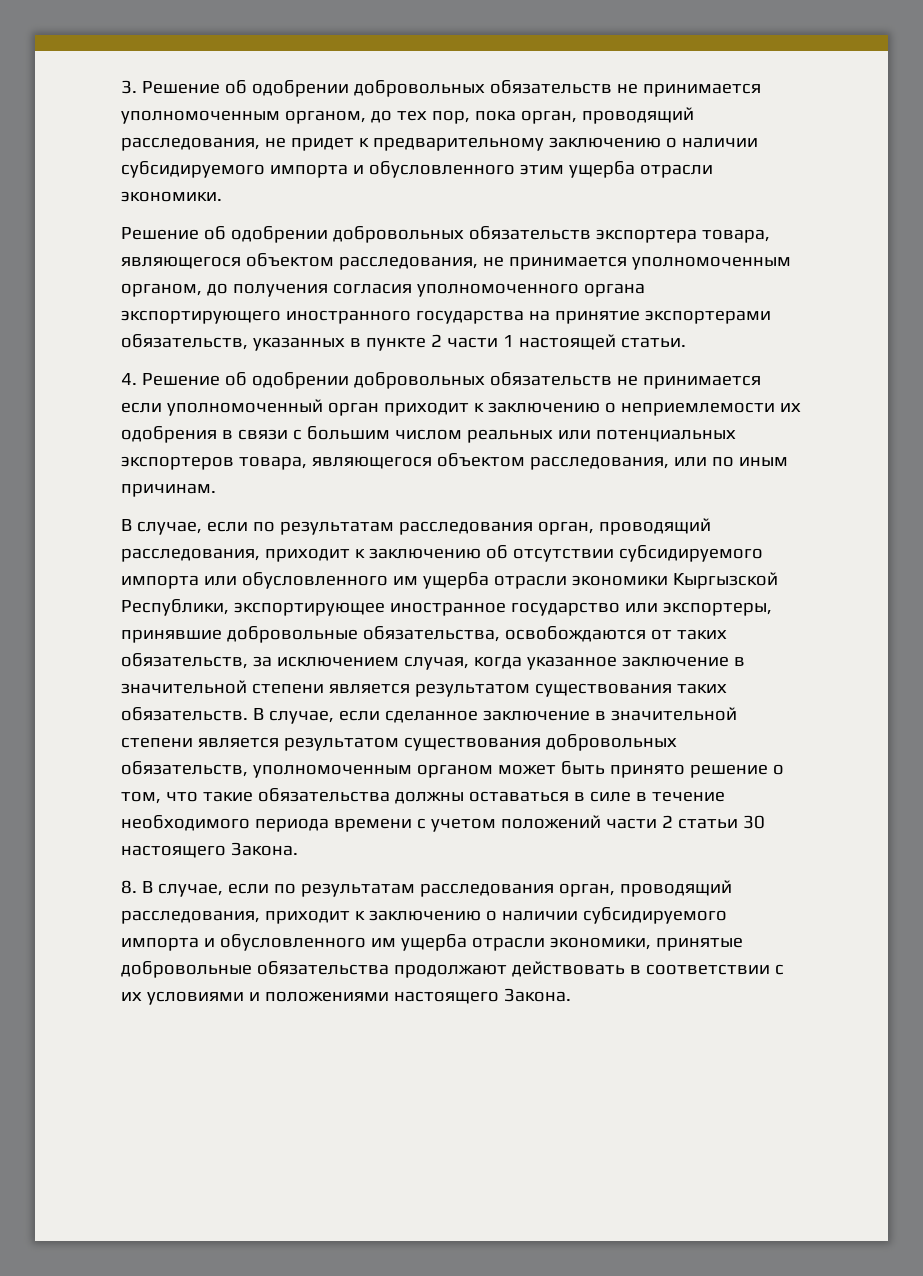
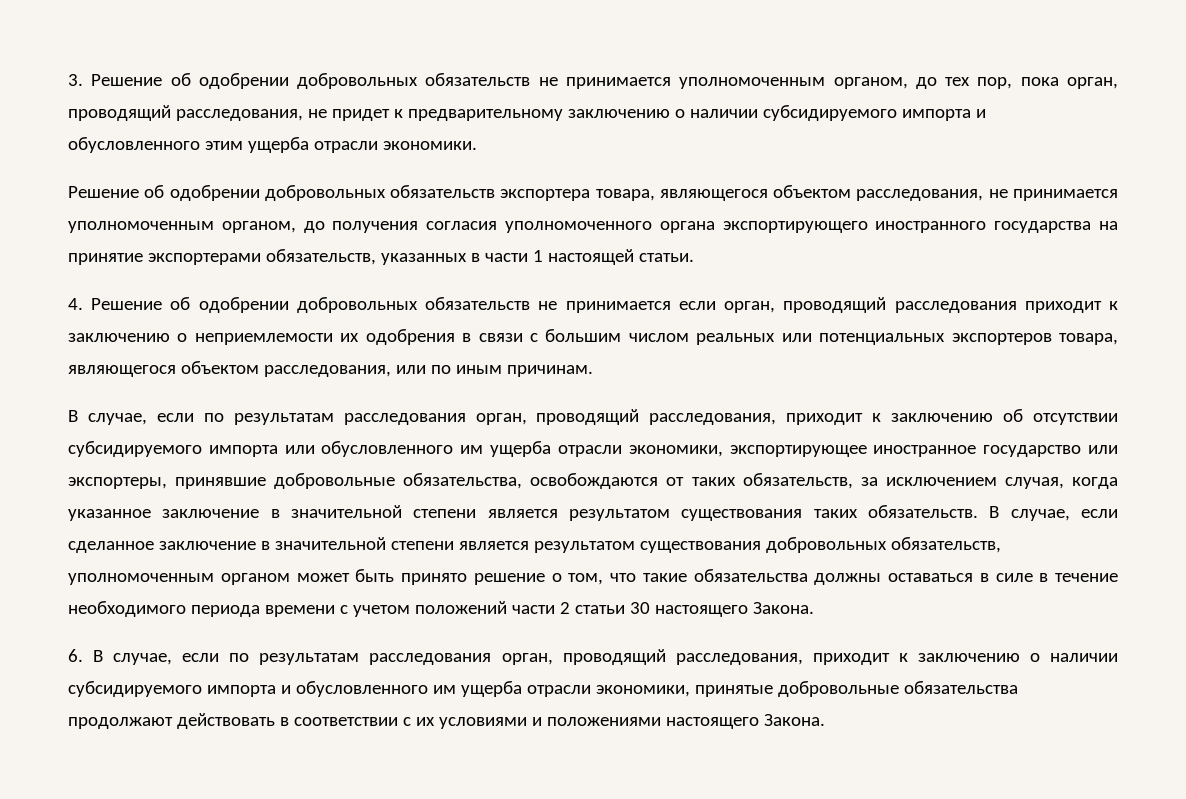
- Решение об одобрении добровольных обязательств экспортера товара, являющегося объектом расследования, не принимается уполномоченным органом, до получения согласия уполномоченного органа экспортирующего иностранного государства на принятие экспортерами обязательств, указанных в пункте 2 части 1 настоящей статьи.
+ Решение об одобрении добровольных обязательств экспортера товара, являющегося объектом расследования, не принимается уполномоченным органом, до получения согласия уполномоченного органа экспортирующего иностранного государства на принятие экспортерами обязательств, указанных в части 1 настоящей статьи.
- 4. Решение об одобрении добровольных обязательств не принимается если уполномоченный орган приходит к заключению о неприемлемости их одобрения в связи с большим числом реальных или потенциальных экспортеров товара, являющегося объектом расследования, или по иным причинам.
+ 4. Решение об одобрении добровольных обязательств не принимается если орган, проводящий расследования приходит к заключению о неприемлемости их одобрения в связи с большим числом реальных или потенциальных экспортеров товара, являющегося объектом расследования, или по иным причинам.
- В случае, если по результатам расследования орган, проводящий расследования, приходит к заключению об отсутствии субсидируемого импорта или обусловленного им ущерба отрасли экономики Кыргызской Республики, экспортирующее иностранное государство или экспортеры, принявшие добровольные обязательства, освобождаются от таких обязательств, за исключением случая, когда указанное заключение в значительной степени является результатом существования таких обязательств.
+ В случае, если по результатам расследования орган, проводящий расследования, приходит к заключению об отсутствии субсидируемого импорта или обусловленного им ущерба отрасли экономики, экспортирующее иностранное государство или экспортеры, принявшие добровольные обязательства, освобождаются от таких обязательств, за исключением случая, когда указанное заключение в значительной степени является результатом существования таких обязательств.
- 8. В случае, если по результатам расследования орган, проводящий расследования, приходит к заключению о наличии субсидируемого импорта и обусловленного им ущерба отрасли экономики, принятые добровольные обязательства продолжают действовать в соответствии с их условиями и положениями настоящего Закона.
+ 6. В случае, если по результатам расследования орган, проводящий расследования, приходит к заключению о наличии субсидируемого импорта и обусловленного им ущерба отрасли экономики, принятые добровольные обязательства продолжают действовать в соответствии с их условиями и положениями настоящего Закона.

